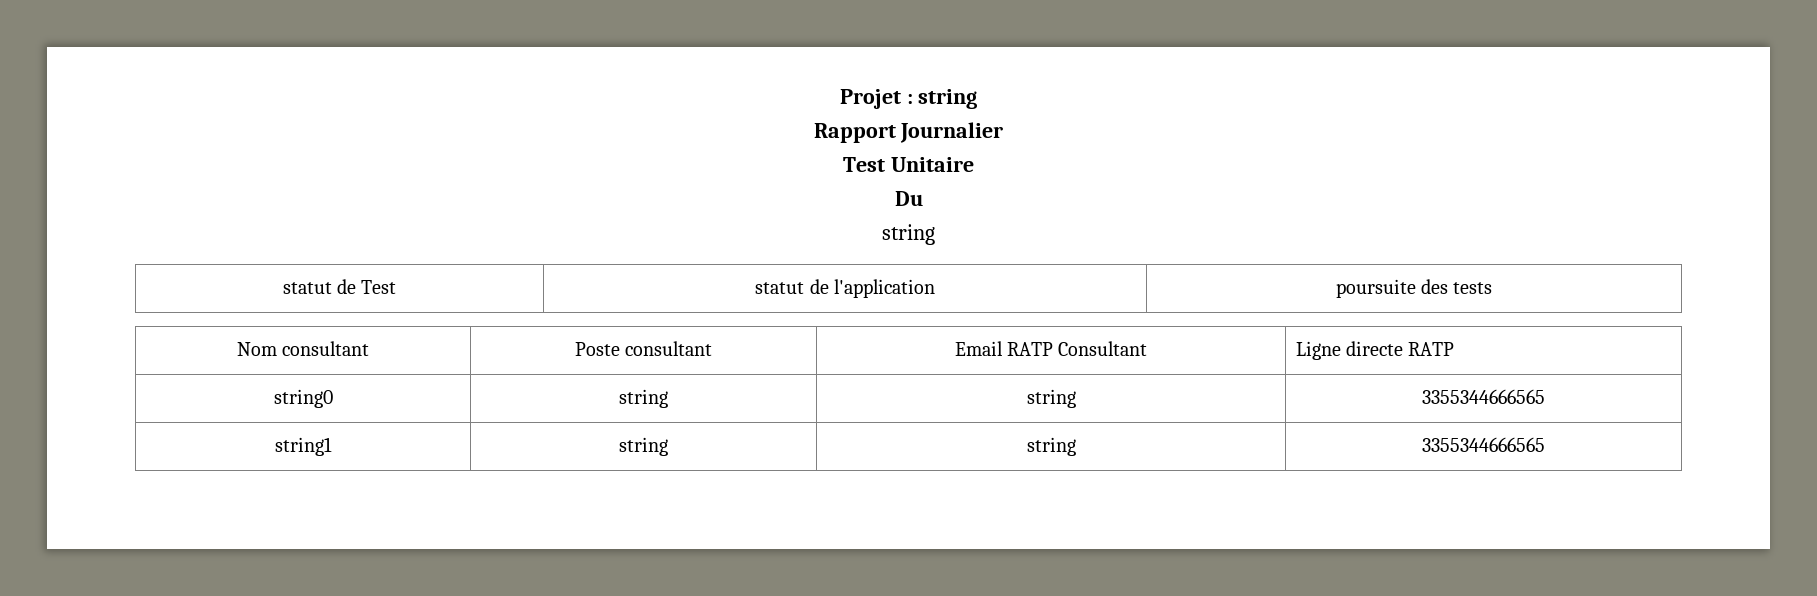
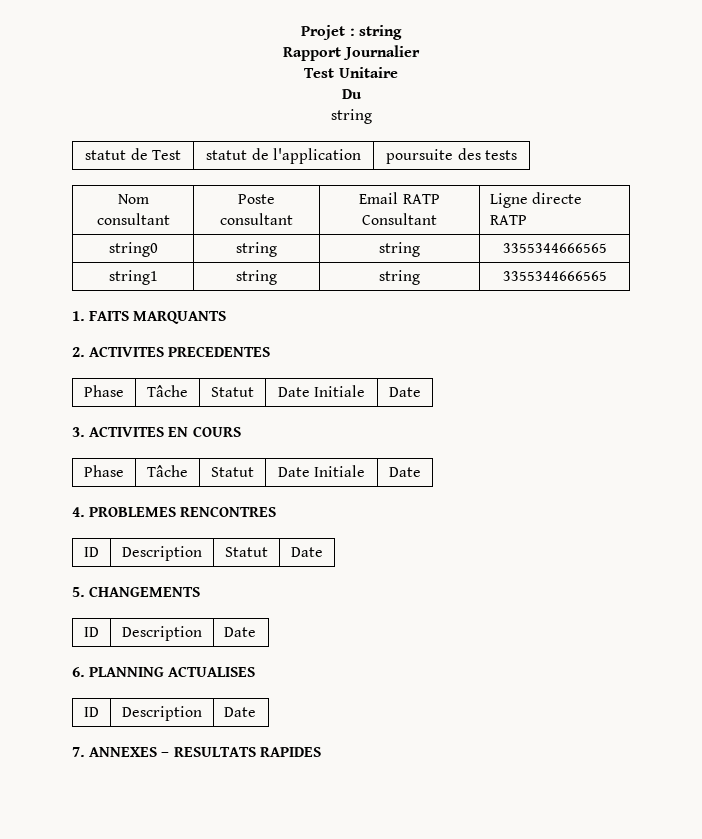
+ 1. FAITS MARQUANTS
+ 2. ACTIVITES PRECEDENTES
+ Phase | Tâche | Statut | Date Initiale | Date
+ 3. ACTIVITES EN COURS
+ Phase | Tâche | Statut | Date Initiale | Date
+ 4. PROBLEMES RENCONTRES
+ ID | Description | Statut | Date
+ 5. CHANGEMENTS
+ ID | Description | Date
+ 6. PLANNING ACTUALISES
+ ID | Description | Date
+ 7. ANNEXES – RESULTATS RAPIDES

